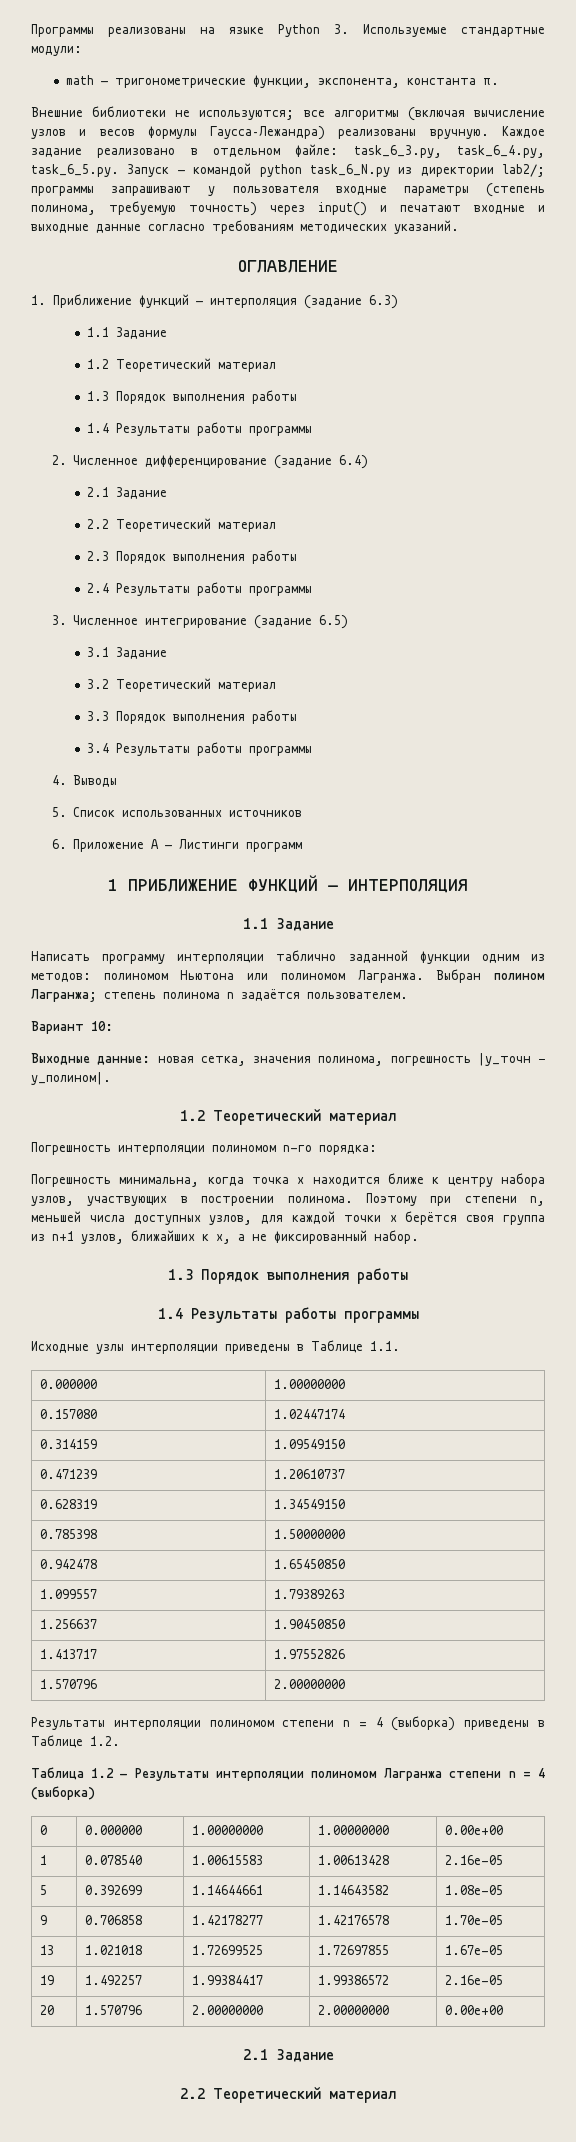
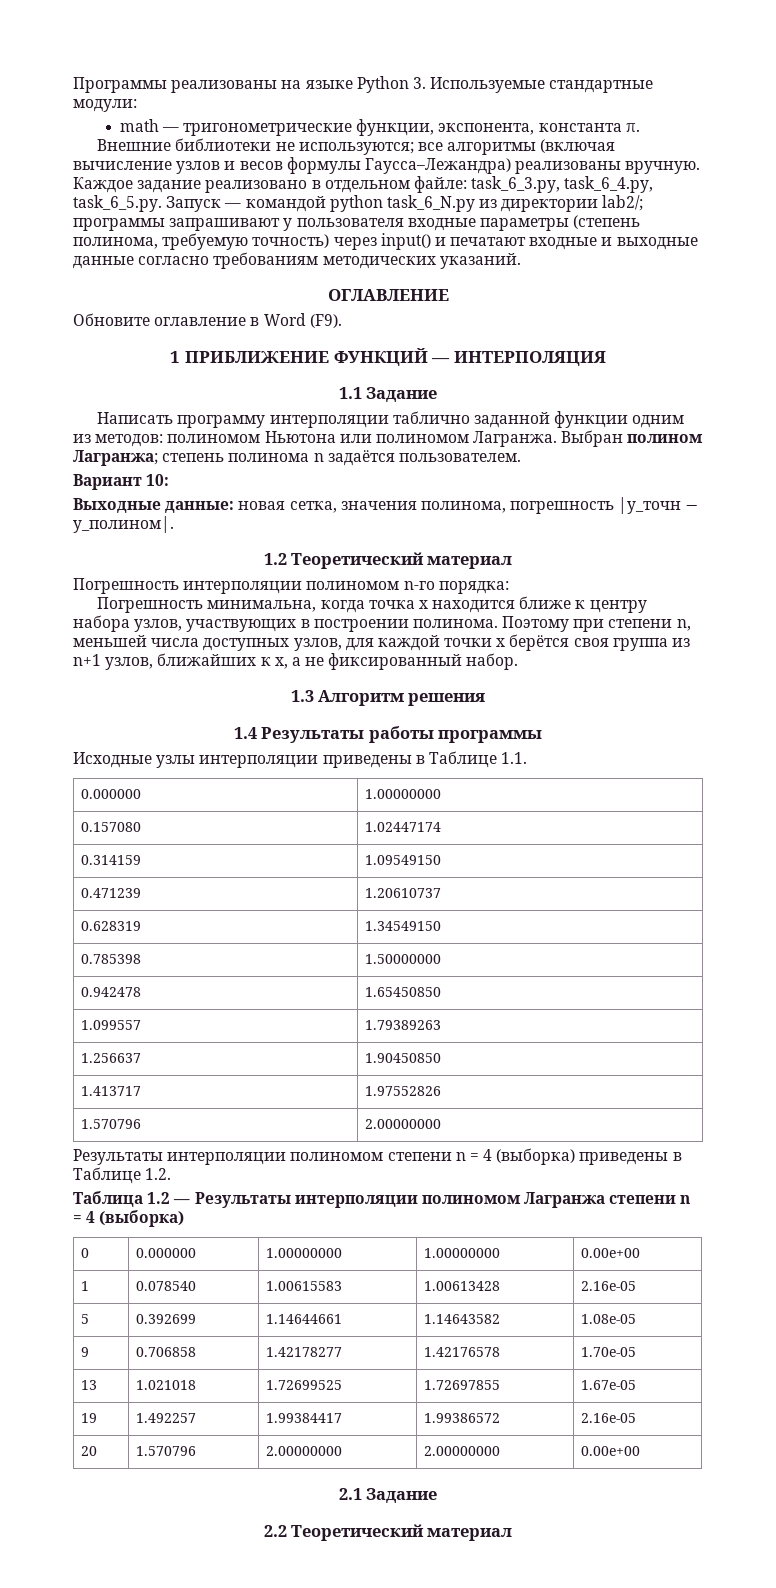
- 1. Приближение функций — интерполяция (задание 6.3)
- 1.1 Задание
- 1.2 Теоретический материал
- 1.3 Порядок выполнения работы
- 1.4 Результаты работы программы
- 2. Численное дифференцирование (задание 6.4)
- 2.1 Задание
- 2.2 Теоретический материал
- 2.3 Порядок выполнения работы
- 2.4 Результаты работы программы
- 3. Численное интегрирование (задание 6.5)
- 3.1 Задание
- 3.2 Теоретический материал
- 3.3 Порядок выполнения работы
- 3.4 Результаты работы программы
- 4. Выводы
- 5. Список использованных источников
- 6. Приложение А — Листинги программ
+ Обновите оглавление в Word (F9).
  Поэтому при степени n, меньшей числа доступных узлов, для каждой точки x берётся своя группа из n+1 узлов, ближайших к x, а не фиксированный набор.
- 1.3 Порядок выполнения работы
+ 1.3 Алгоритм решения

